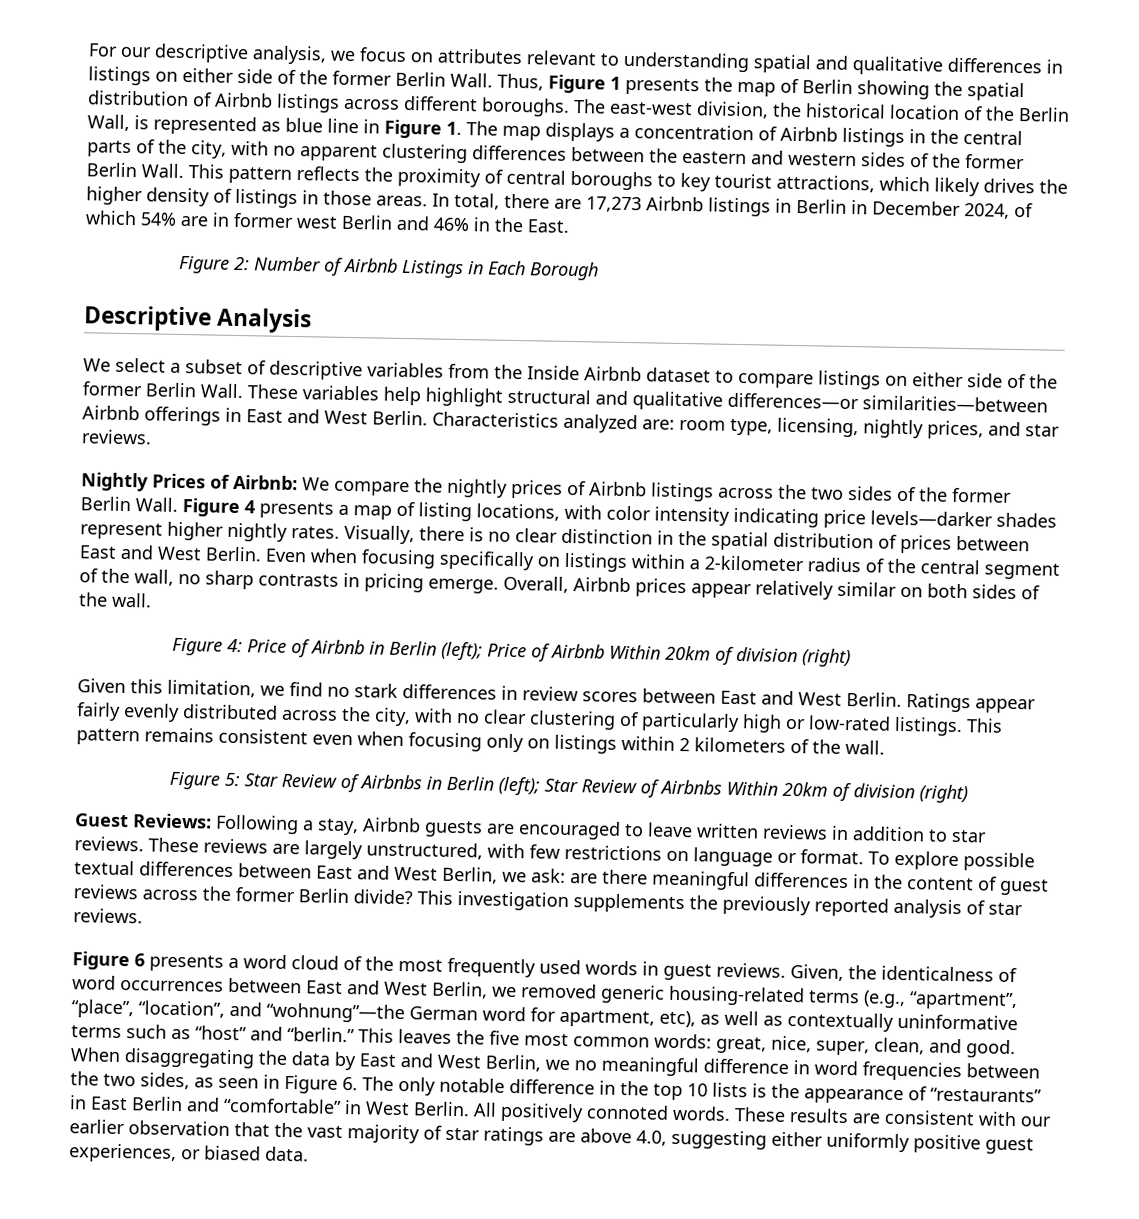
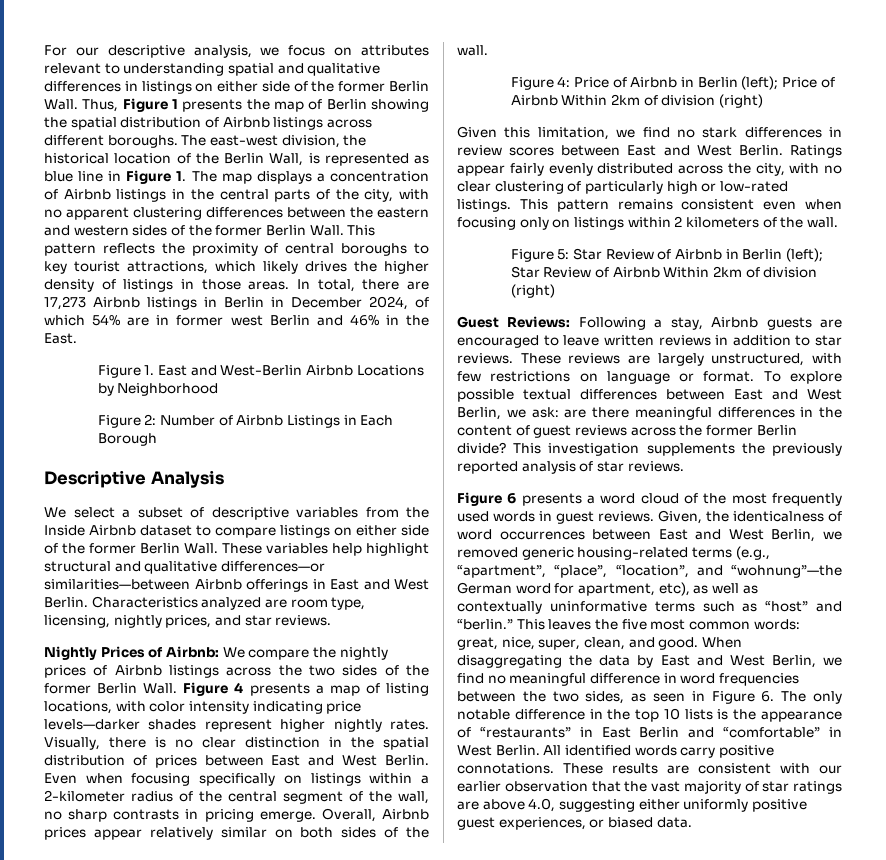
+ Figure 1. East and West-Berlin Airbnb Locations by Neighborhood
- Characteristics analyzed are: room type, licensing, nightly prices, and star reviews.
+ Characteristics analyzed are room type, licensing, nightly prices, and star reviews.
- Figure 4: Price of Airbnb in Berlin (left); Price of Airbnb Within 20km of division (right)
+ Figure 4: Price of Airbnb in Berlin (left); Price of Airbnb Within 2km of division (right)
- Figure 5: Star Review of Airbnbs in Berlin (left); Star Review of Airbnbs Within 20km of division (right)
+ Figure 5: Star Review of Airbnb in Berlin (left); Star Review of Airbnb Within 2km of division (right)
- When disaggregating the data by East and West Berlin, we no meaningful difference in word frequencies between the two sides, as seen in Figure 6. The only notable difference in the top 10 lists is the appearance of “restaurants” in East Berlin and “comfortable” in West Berlin.
+ When disaggregating the data by East and West Berlin, we find no meaningful difference in word frequencies between the two sides, as seen in Figure 6. The only notable difference in the top 10 lists is the appearance of “restaurants” in East Berlin and “comfortable” in West Berlin.
- All positively connoted words.
+ All identified words carry positive connotations.

